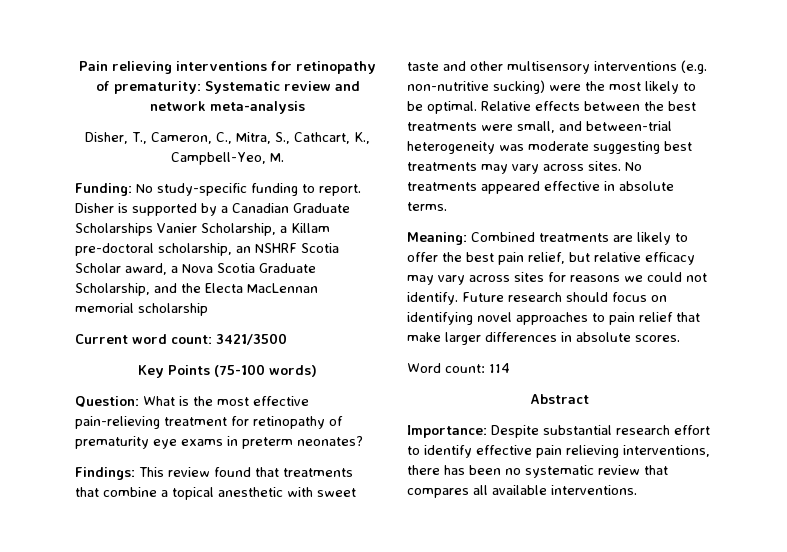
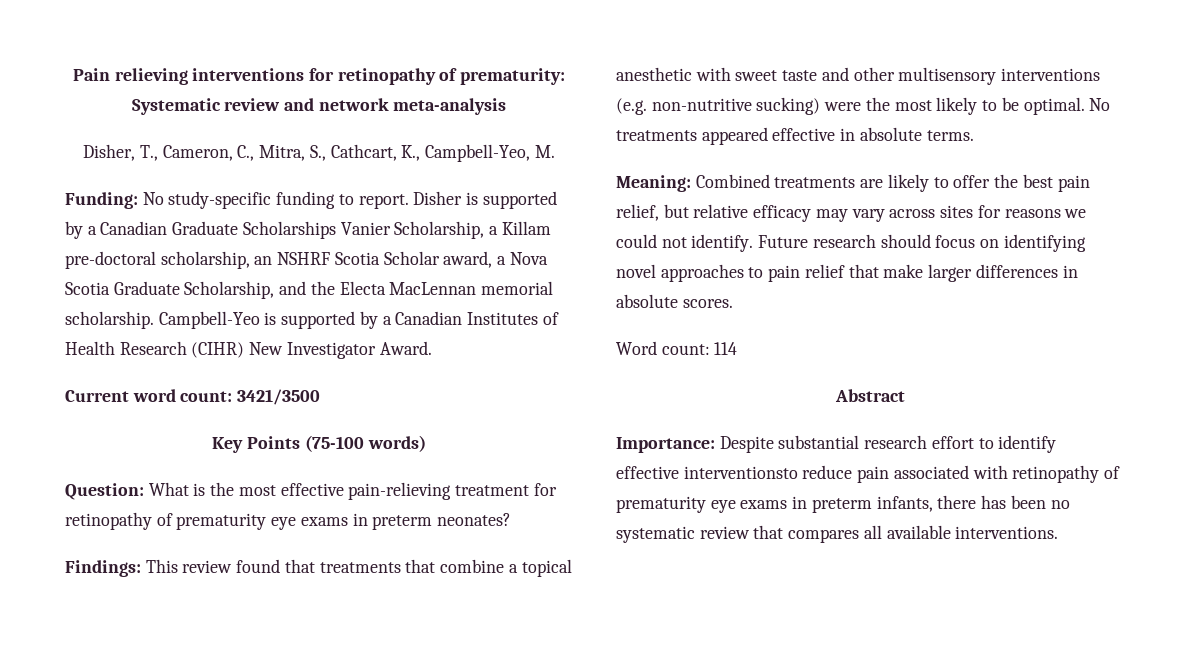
- Disher is supported by a Canadian Graduate Scholarships Vanier Scholarship, a Killam pre-doctoral scholarship, an NSHRF Scotia Scholar award, a Nova Scotia Graduate Scholarship, and the Electa MacLennan memorial scholarship
+ Disher is supported by a Canadian Graduate Scholarships Vanier Scholarship, a Killam pre-doctoral scholarship, an NSHRF Scotia Scholar award, a Nova Scotia Graduate Scholarship, and the Electa MacLennan memorial scholarship. Campbell-Yeo is supported by a Canadian Institutes of Health Research (CIHR) New Investigator Award.
- Relative effects between the best treatments were small, and between-trial heterogeneity was moderate suggesting best treatments may vary across sites.
- Importance: Despite substantial research effort to identify effective pain relieving interventions, there has been no systematic review that compares all available interventions.
+ Importance: Despite substantial research effort to identify effective interventionsto reduce pain associated with retinopathy of prematurity eye exams in preterm infants, there has been no systematic review that compares all available interventions.

